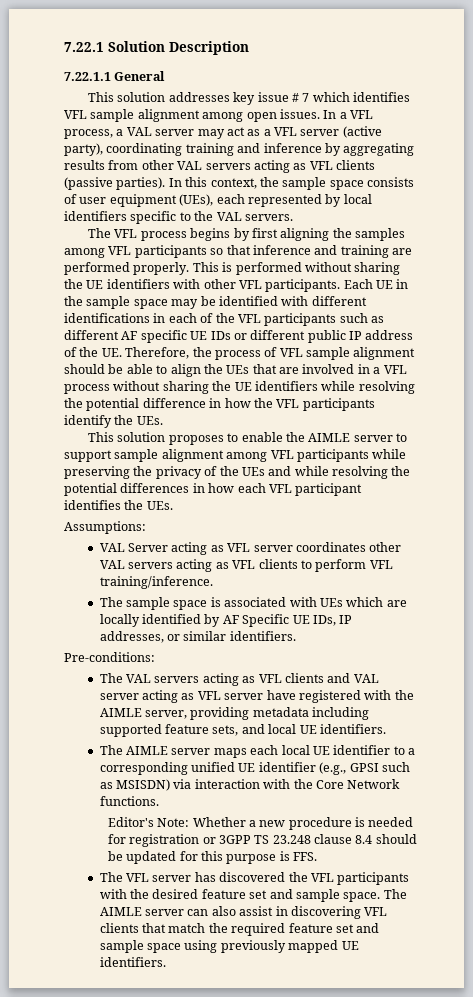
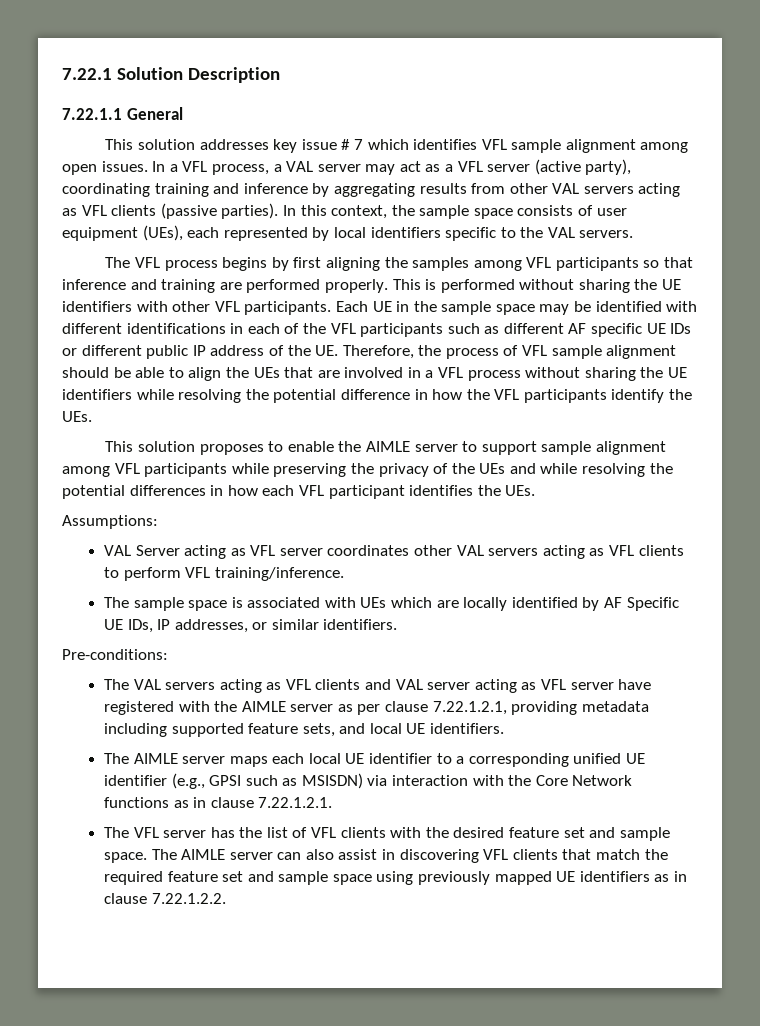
- The VAL servers acting as VFL clients and VAL server acting as VFL server have registered with the AIMLE server, providing metadata including supported feature sets, and local UE identifiers.
+ The VAL servers acting as VFL clients and VAL server acting as VFL server have registered with the AIMLE server as per clause 7.22.1.2.1, providing metadata including supported feature sets, and local UE identifiers.
- The AIMLE server maps each local UE identifier to a corresponding unified UE identifier (e.g., GPSI such as MSISDN) via interaction with the Core Network functions.
- Editor's Note: Whether a new procedure is needed for registration or 3GPP TS 23.248 clause 8.4 should be updated for this purpose is FFS.
+ The AIMLE server maps each local UE identifier to a corresponding unified UE identifier (e.g., GPSI such as MSISDN) via interaction with the Core Network functions as in clause 7.22.1.2.1.
- The VFL server has discovered the VFL participants with the desired feature set and sample space.
+ The VFL server has the list of VFL clients with the desired feature set and sample space.
- The AIMLE server can also assist in discovering VFL clients that match the required feature set and sample space using previously mapped UE identifiers.
+ The AIMLE server can also assist in discovering VFL clients that match the required feature set and sample space using previously mapped UE identifiers as in clause 7.22.1.2.2.

